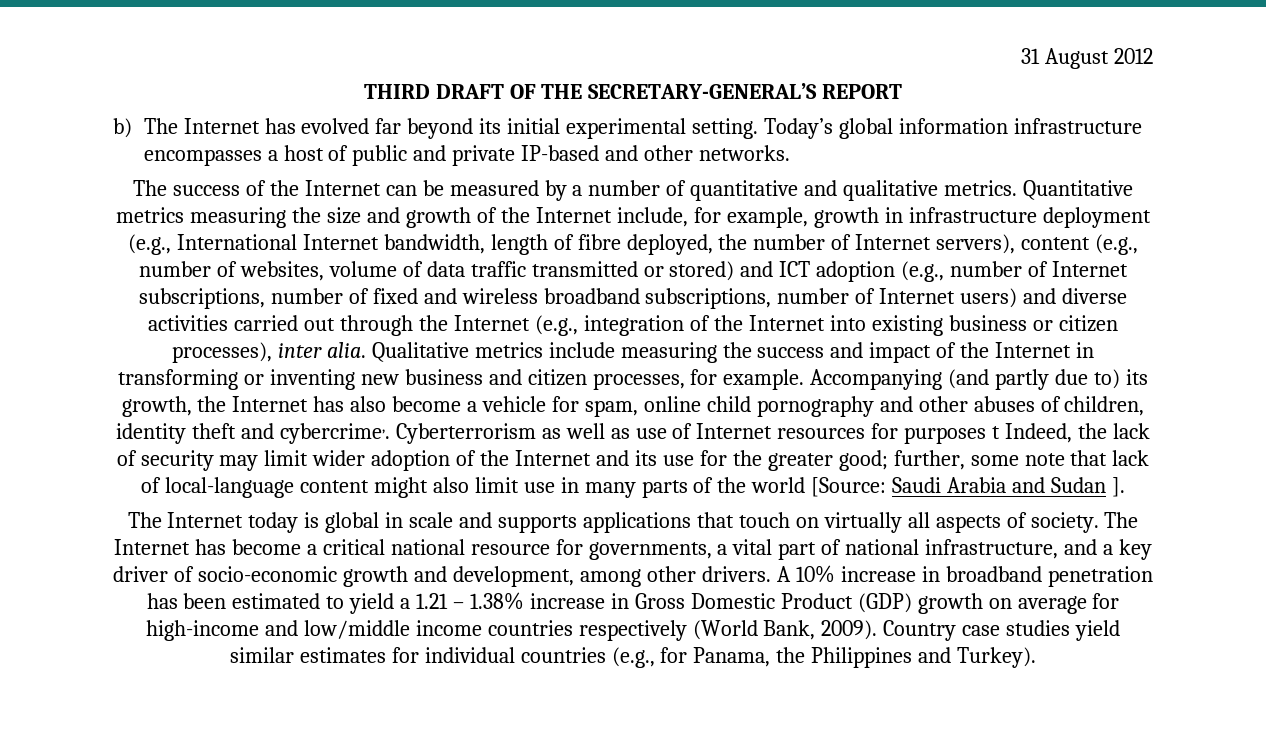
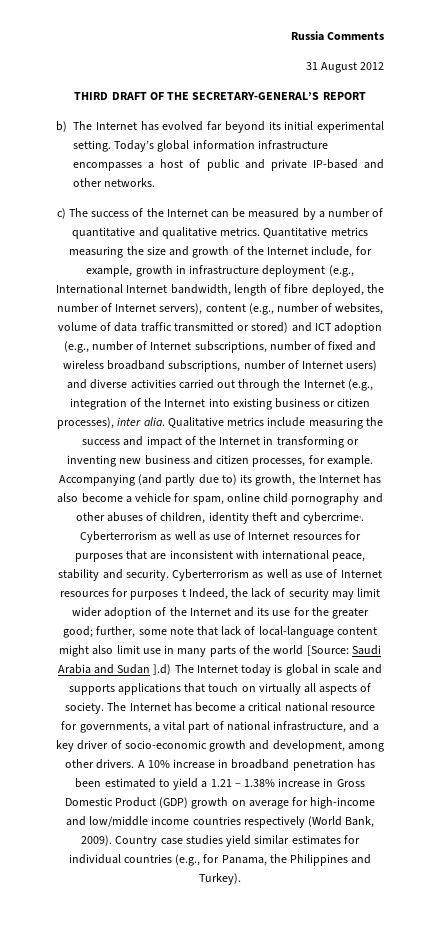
+ Russia Comments
- The success of the Internet can be measured by a number of quantitative and qualitative metrics.
+ c) The success of the Internet can be measured by a number of quantitative and qualitative metrics.
- Cyberterrorism as well as use of Internet resources for purposes t Indeed, the lack of security may limit wider adoption of the Internet and its use for the greater good;
+ Cyberterrorism as well as use of Internet resources for purposes that are inconsistent with international peace, stability and security. Cyberterrorism as well as use of Internet resources for purposes t Indeed, the lack of security may limit wider adoption of the Internet and its use for the greater good;
- Saudi Arabia and Sudan ].
- The Internet today is global in scale and supports applications that touch on virtually all aspects of society.
+ Saudi Arabia and Sudan ].d) The Internet today is global in scale and supports applications that touch on virtually all aspects of society.

